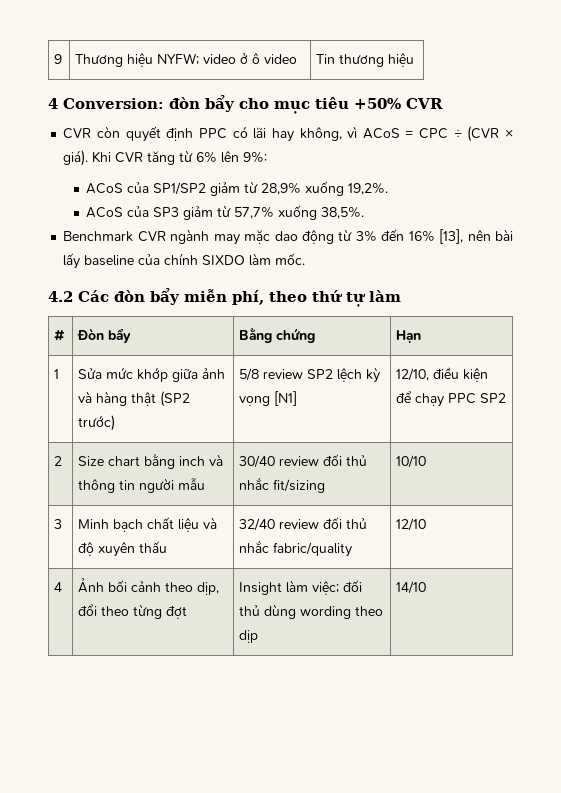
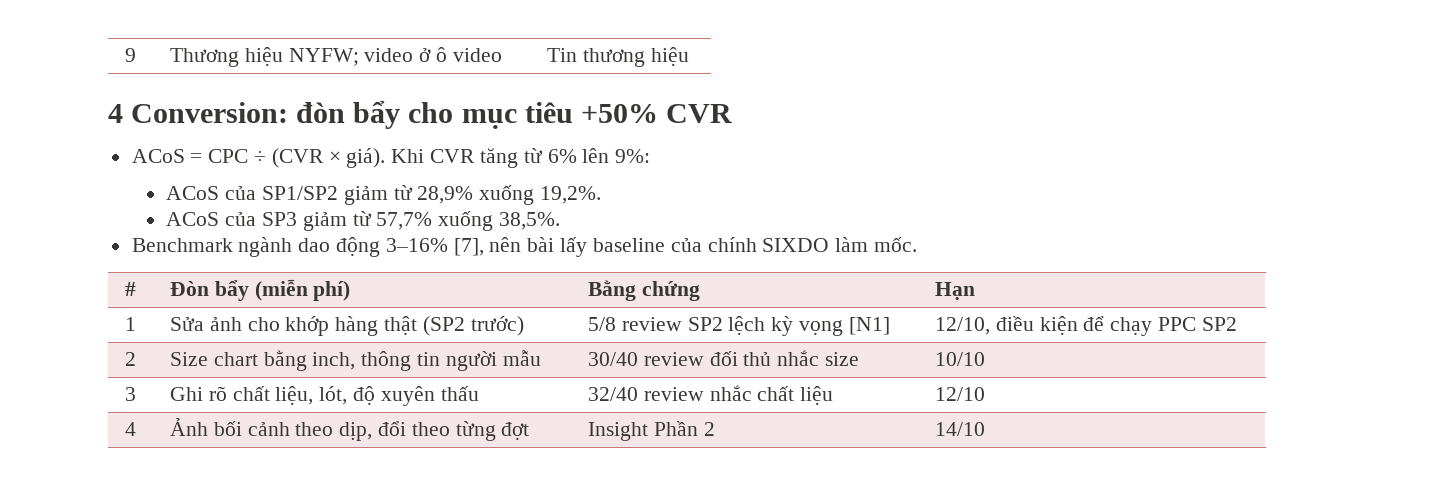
- CVR còn quyết định PPC có lãi hay không, vì ACoS = CPC ÷ (CVR × giá).
+ ACoS = CPC ÷ (CVR × giá).
- Benchmark CVR ngành may mặc dao động từ 3% đến 16% [13], nên bài lấy baseline của chính SIXDO làm mốc.
+ Benchmark ngành dao động 3–16% [7], nên bài lấy baseline của chính SIXDO làm mốc.
- 4.2 Các đòn bẩy miễn phí, theo thứ tự làm
- # | Đòn bẩy | Bằng chứng | Hạn
+ # | Đòn bẩy (miễn phí) | Bằng chứng | Hạn
- 1 | Sửa mức khớp giữa ảnh và hàng thật (SP2 trước) | 5/8 review SP2 lệch kỳ vọng [N1] | 12/10, điều kiện để chạy PPC SP2
+ 1 | Sửa ảnh cho khớp hàng thật (SP2 trước) | 5/8 review SP2 lệch kỳ vọng [N1] | 12/10, điều kiện để chạy PPC SP2
- 2 | Size chart bằng inch và thông tin người mẫu | 30/40 review đối thủ nhắc fit/sizing | 10/10
+ 2 | Size chart bằng inch, thông tin người mẫu | 30/40 review đối thủ nhắc size | 10/10
- 3 | Minh bạch chất liệu và độ xuyên thấu | 32/40 review đối thủ nhắc fabric/quality | 12/10
+ 3 | Ghi rõ chất liệu, lót, độ xuyên thấu | 32/40 review nhắc chất liệu | 12/10
- 4 | Ảnh bối cảnh theo dịp, đổi theo từng đợt | Insight làm việc; đối thủ dùng wording theo dịp | 14/10
+ 4 | Ảnh bối cảnh theo dịp, đổi theo từng đợt | Insight Phần 2 | 14/10

